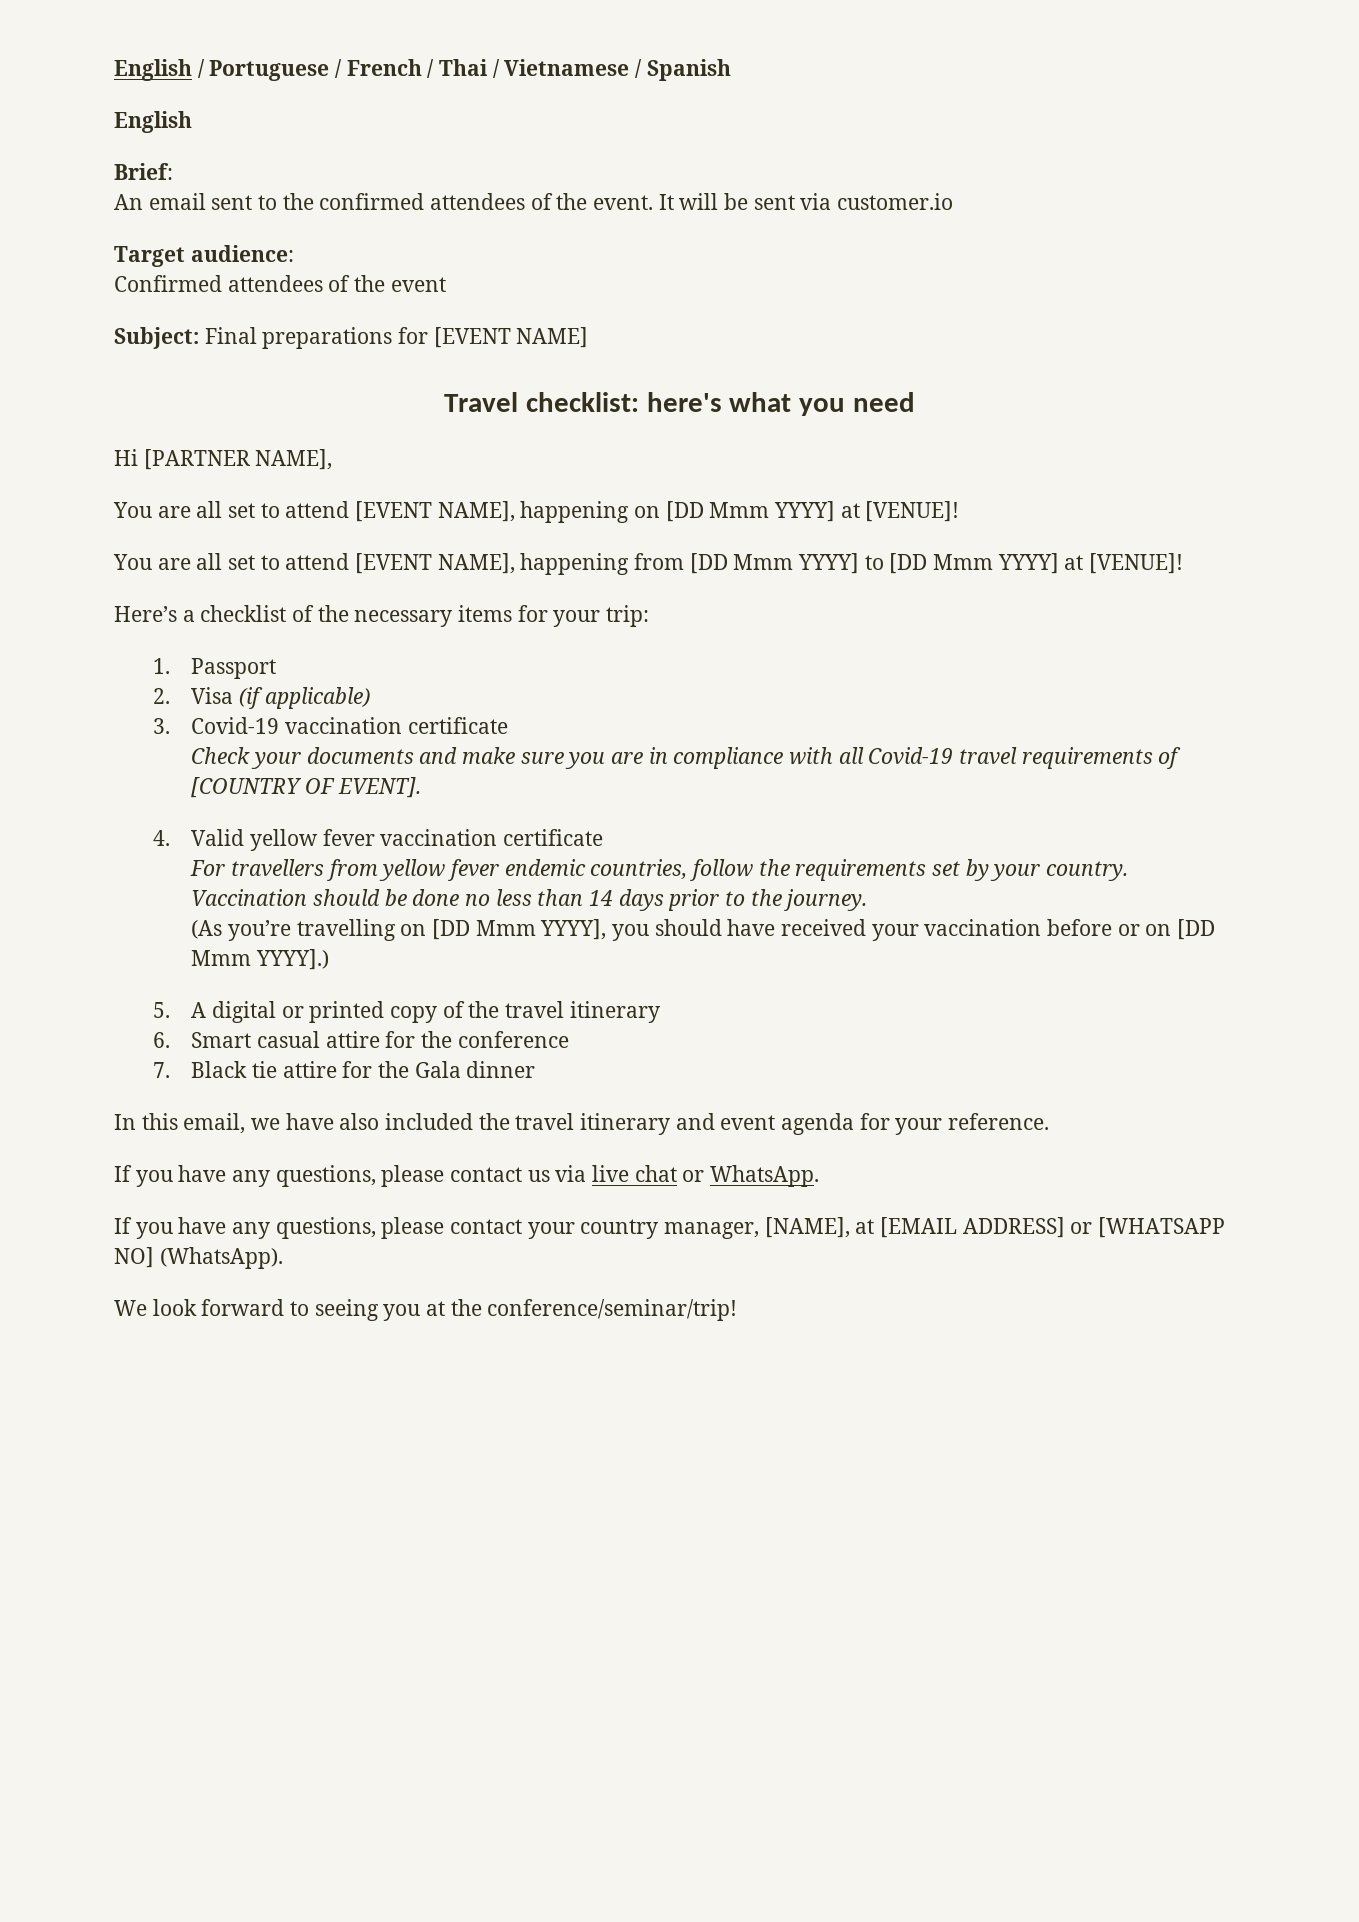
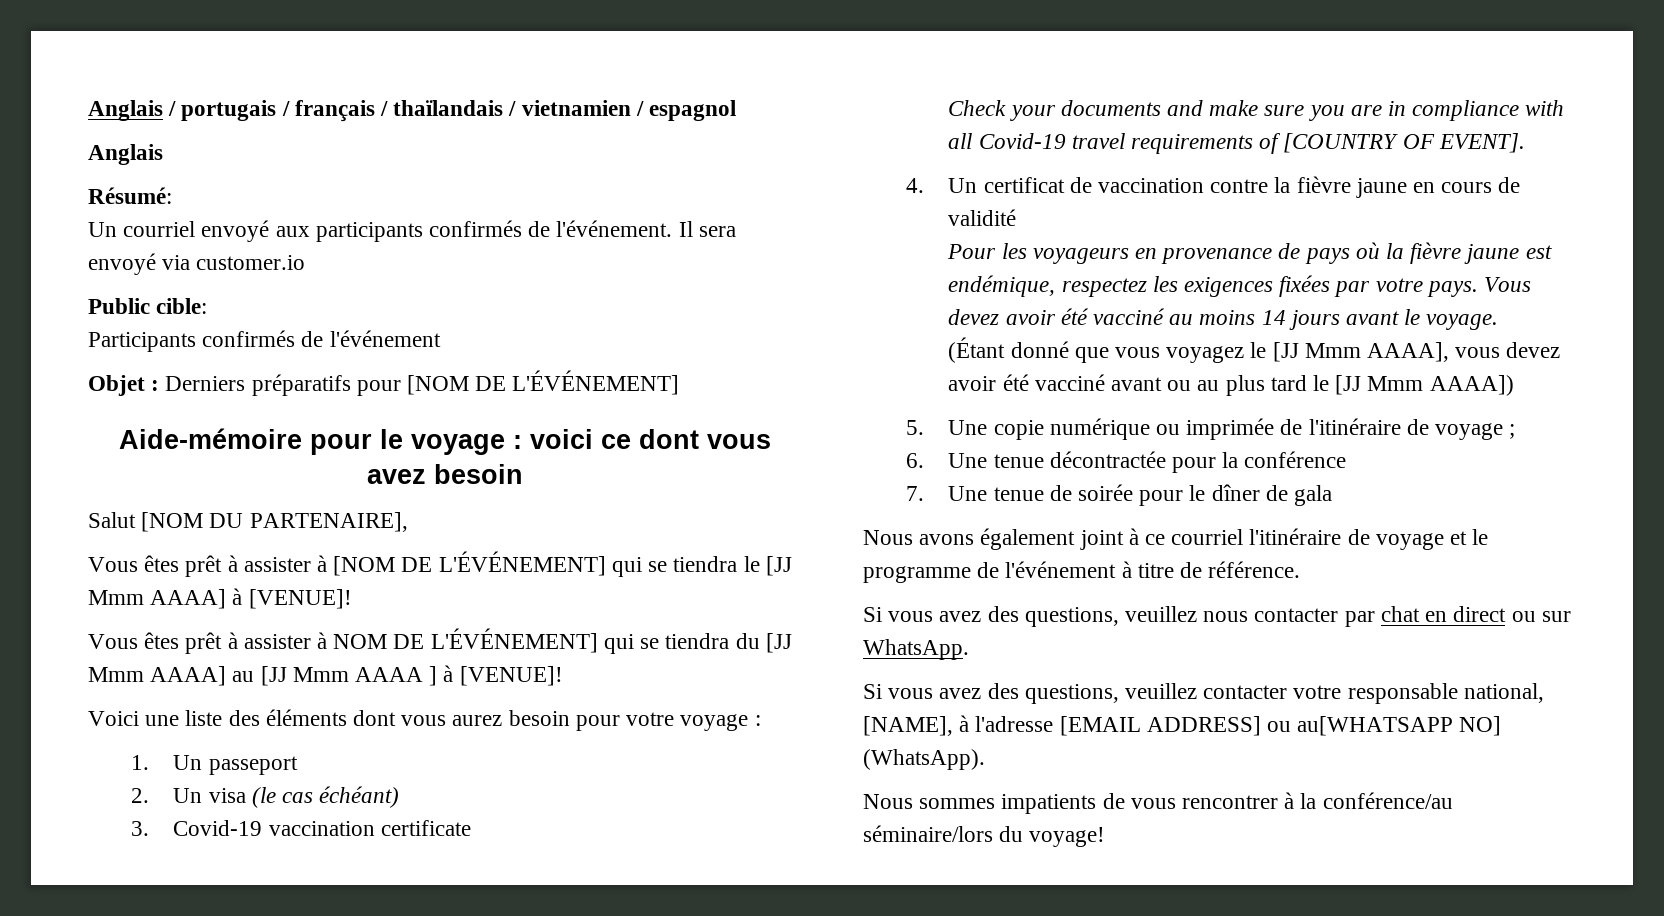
- English / Portuguese / French / Thai / Vietnamese / Spanish
- English
- Brief:
- An email sent to the confirmed attendees of the event. It will be sent via customer.io
- Target audience:
- Confirmed attendees of the event
- Subject: Final preparations for [EVENT NAME]
- Travel checklist: here's what you need
- Hi [PARTNER NAME],
- You are all set to attend [EVENT NAME], happening on [DD Mmm YYYY] at [VENUE]!
- You are all set to attend [EVENT NAME], happening from [DD Mmm YYYY] to [DD Mmm YYYY] at [VENUE]!
- Here’s a checklist of the necessary items for your trip:
+ Anglais / portugais / français / thaïlandais / vietnamien / espagnol
+ Anglais
+ Résumé:
+ Un courriel envoyé aux participants confirmés de l'événement. Il sera envoyé via customer.io
+ Public cible:
+ Participants confirmés de l'événement
+ Objet : Derniers préparatifs pour [NOM DE L'ÉVÉNEMENT]
+ Aide-mémoire pour le voyage : voici ce dont vous avez besoin
+ Salut [NOM DU PARTENAIRE],
+ Vous êtes prêt à assister à [NOM DE L'ÉVÉNEMENT] qui se tiendra le [JJ Mmm AAAA] à [VENUE]!
+ Vous êtes prêt à assister à NOM DE L'ÉVÉNEMENT] qui se tiendra du [JJ Mmm AAAA] au [JJ Mmm AAAA ] à [VENUE]!
+ Voici une liste des éléments dont vous aurez besoin pour votre voyage :
- 1. Passport
+ 1. Un passeport
- 2. Visa (if applicable)
+ 2. Un visa (le cas échéant)
- 4. Valid yellow fever vaccination certificate
- For travellers from yellow fever endemic countries, follow the requirements set by your country. Vaccination should be done no less than 14 days prior to the journey.
- (As you’re travelling on [DD Mmm YYYY], you should have received your vaccination before or on [DD Mmm YYYY].)
- 5. A digital or printed copy of the travel itinerary
- 6. Smart casual attire for the conference
- 7. Black tie attire for the Gala dinner
- In this email, we have also included the travel itinerary and event agenda for your reference.
- If you have any questions, please contact us via live chat or WhatsApp.
- If you have any questions, please contact your country manager, [NAME], at [EMAIL ADDRESS] or [WHATSAPP NO] (WhatsApp).
- We look forward to seeing you at the conference/seminar/trip!
+ 4. Un certificat de vaccination contre la fièvre jaune en cours de validité
+ Pour les voyageurs en provenance de pays où la fièvre jaune est endémique, respectez les exigences fixées par votre pays. Vous devez avoir été vacciné au moins 14 jours avant le voyage.
+ (Étant donné que vous voyagez le [JJ Mmm AAAA], vous devez avoir été vacciné avant ou au plus tard le [JJ Mmm AAAA])
+ 5. Une copie numérique ou imprimée de l'itinéraire de voyage ;
+ 6. Une tenue décontractée pour la conférence
+ 7. Une tenue de soirée pour le dîner de gala
+ Nous avons également joint à ce courriel l'itinéraire de voyage et le programme de l'événement à titre de référence.
+ Si vous avez des questions, veuillez nous contacter par chat en direct ou sur WhatsApp.
+ Si vous avez des questions, veuillez contacter votre responsable national, [NAME], à l'adresse [EMAIL ADDRESS] ou au[WHATSAPP NO] (WhatsApp).
+ Nous sommes impatients de vous rencontrer à la conférence/au séminaire/lors du voyage!

